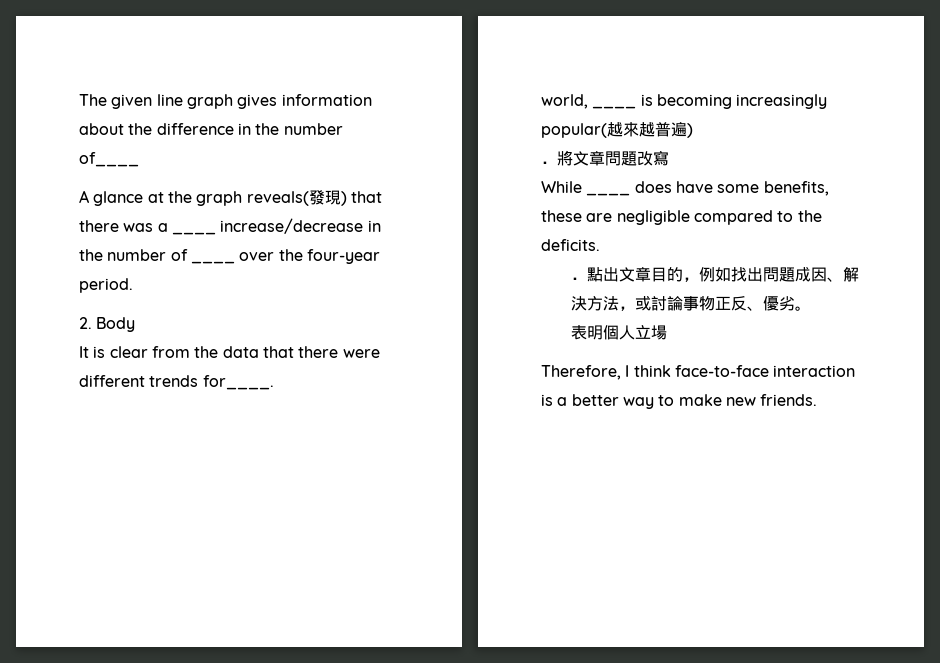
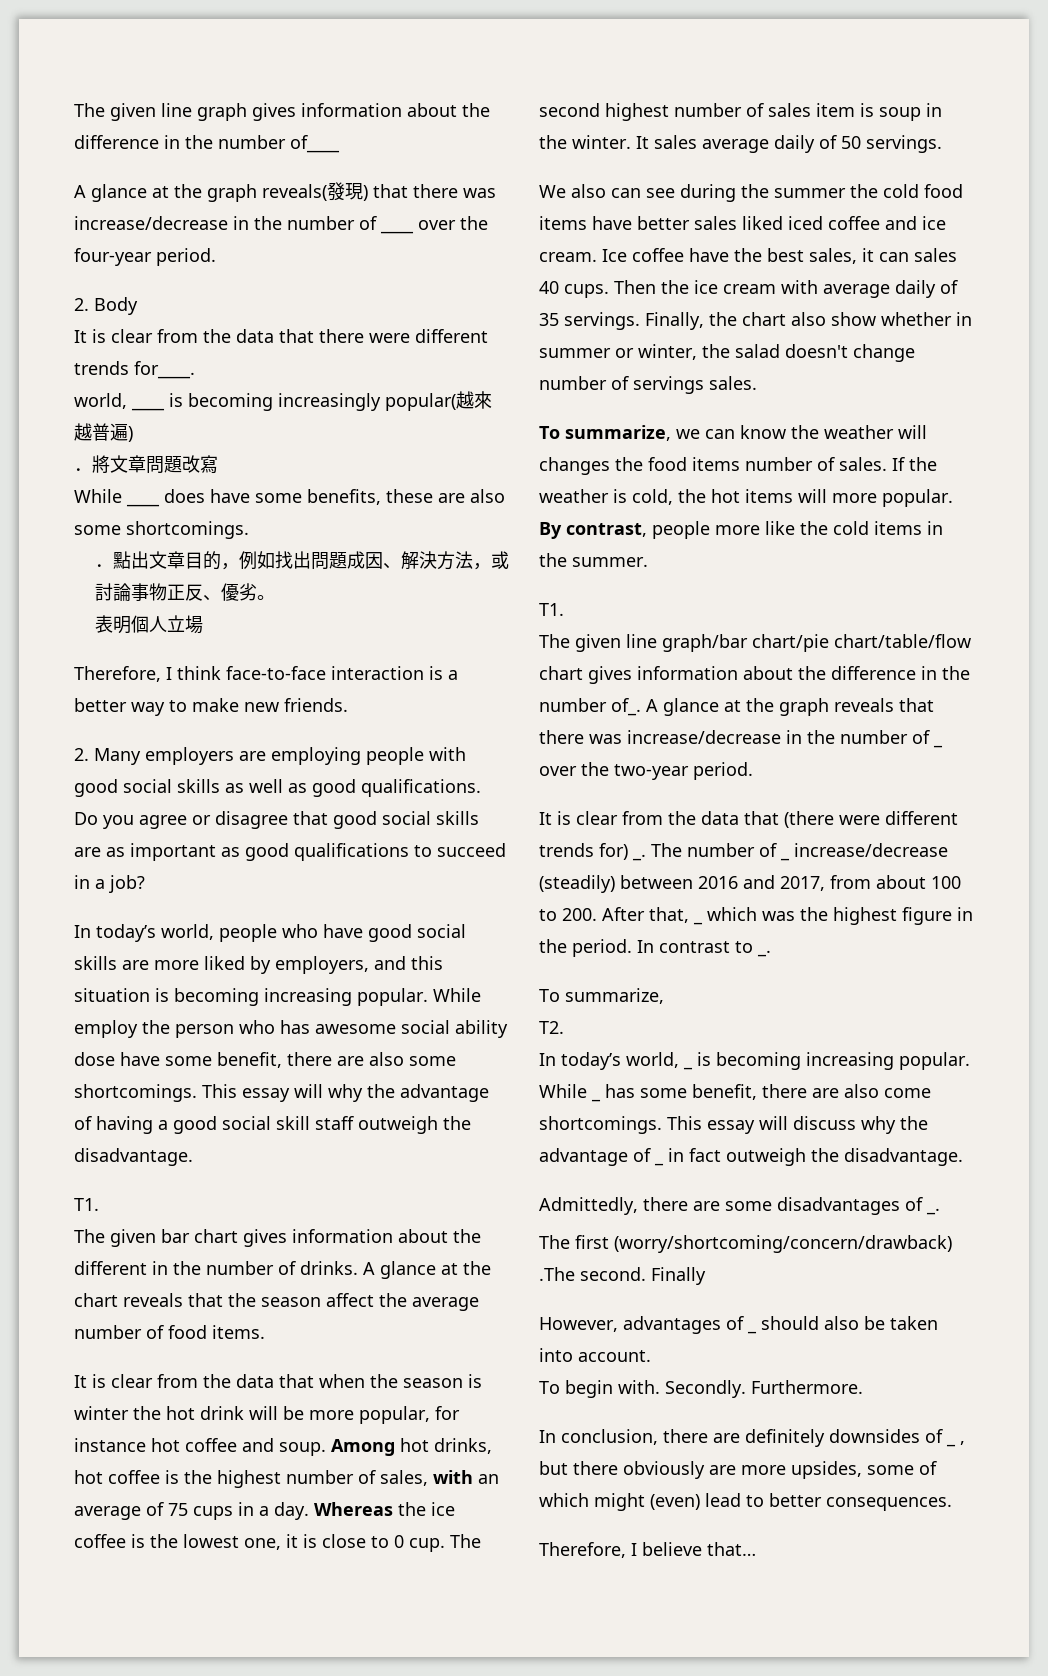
- A glance at the graph reveals(發現) that there was a ____ increase/decrease in the number of ____ over the four-year period.
+ A glance at the graph reveals(發現) that there was increase/decrease in the number of ____ over the four-year period.
- While ____ does have some benefits, these are negligible compared to the deficits.
+ While ____ does have some benefits, these are also some shortcomings.
+ 2. Many employers are employing people with good social skills as well as good qualifications. Do you agree or disagree that good social skills are as important as good qualifications to succeed in a job?
+ In today’s world, people who have good social skills are more liked by employers, and this situation is becoming increasing popular. While employ the person who has awesome social ability dose have some benefit, there are also some shortcomings. This essay will why the advantage of having a good social skill staff outweigh the disadvantage.
+ T1.
+ The given bar chart gives information about the different in the number of drinks. A glance at the chart reveals that the season affect the average number of food items.
+ It is clear from the data that when the season is winter the hot drink will be more popular, for instance hot coffee and soup. Among hot drinks, hot coffee is the highest number of sales, with an average of 75 cups in a day. Whereas the ice coffee is the lowest one, it is close to 0 cup. The second highest number of sales item is soup in the winter. It sales average daily of 50 servings.
+ We also can see during the summer the cold food items have better sales liked iced coffee and ice cream. Ice coffee have the best sales, it can sales 40 cups. Then the ice cream with average daily of 35 servings. Finally, the chart also show whether in summer or winter, the salad doesn't change number of servings sales.
+ To summarize, we can know the weather will changes the food items number of sales. If the weather is cold, the hot items will more popular. By contrast, people more like the cold items in the summer.
+ T1.
+ The given line graph/bar chart/pie chart/table/flow chart gives information about the difference in the number of_. A glance at the graph reveals that there was increase/decrease in the number of _ over the two-year period.
+ It is clear from the data that (there were different trends for) _. The number of _ increase/decrease (steadily) between 2016 and 2017, from about 100 to 200. After that, _ which was the highest figure in the period. In contrast to _.
+ To summarize,
+ T2.
+ In today’s world, _ is becoming increasing popular. While _ has some benefit, there are also come shortcomings. This essay will discuss why the advantage of _ in fact outweigh the disadvantage.
+ Admittedly, there are some disadvantages of _.
+ The first (worry/shortcoming/concern/drawback) .The second. Finally
+ However, advantages of _ should also be taken into account.
+ To begin with. Secondly. Furthermore.
+ In conclusion, there are definitely downsides of _ , but there obviously are more upsides, some of which might (even) lead to better consequences.
+ Therefore, I believe that…

